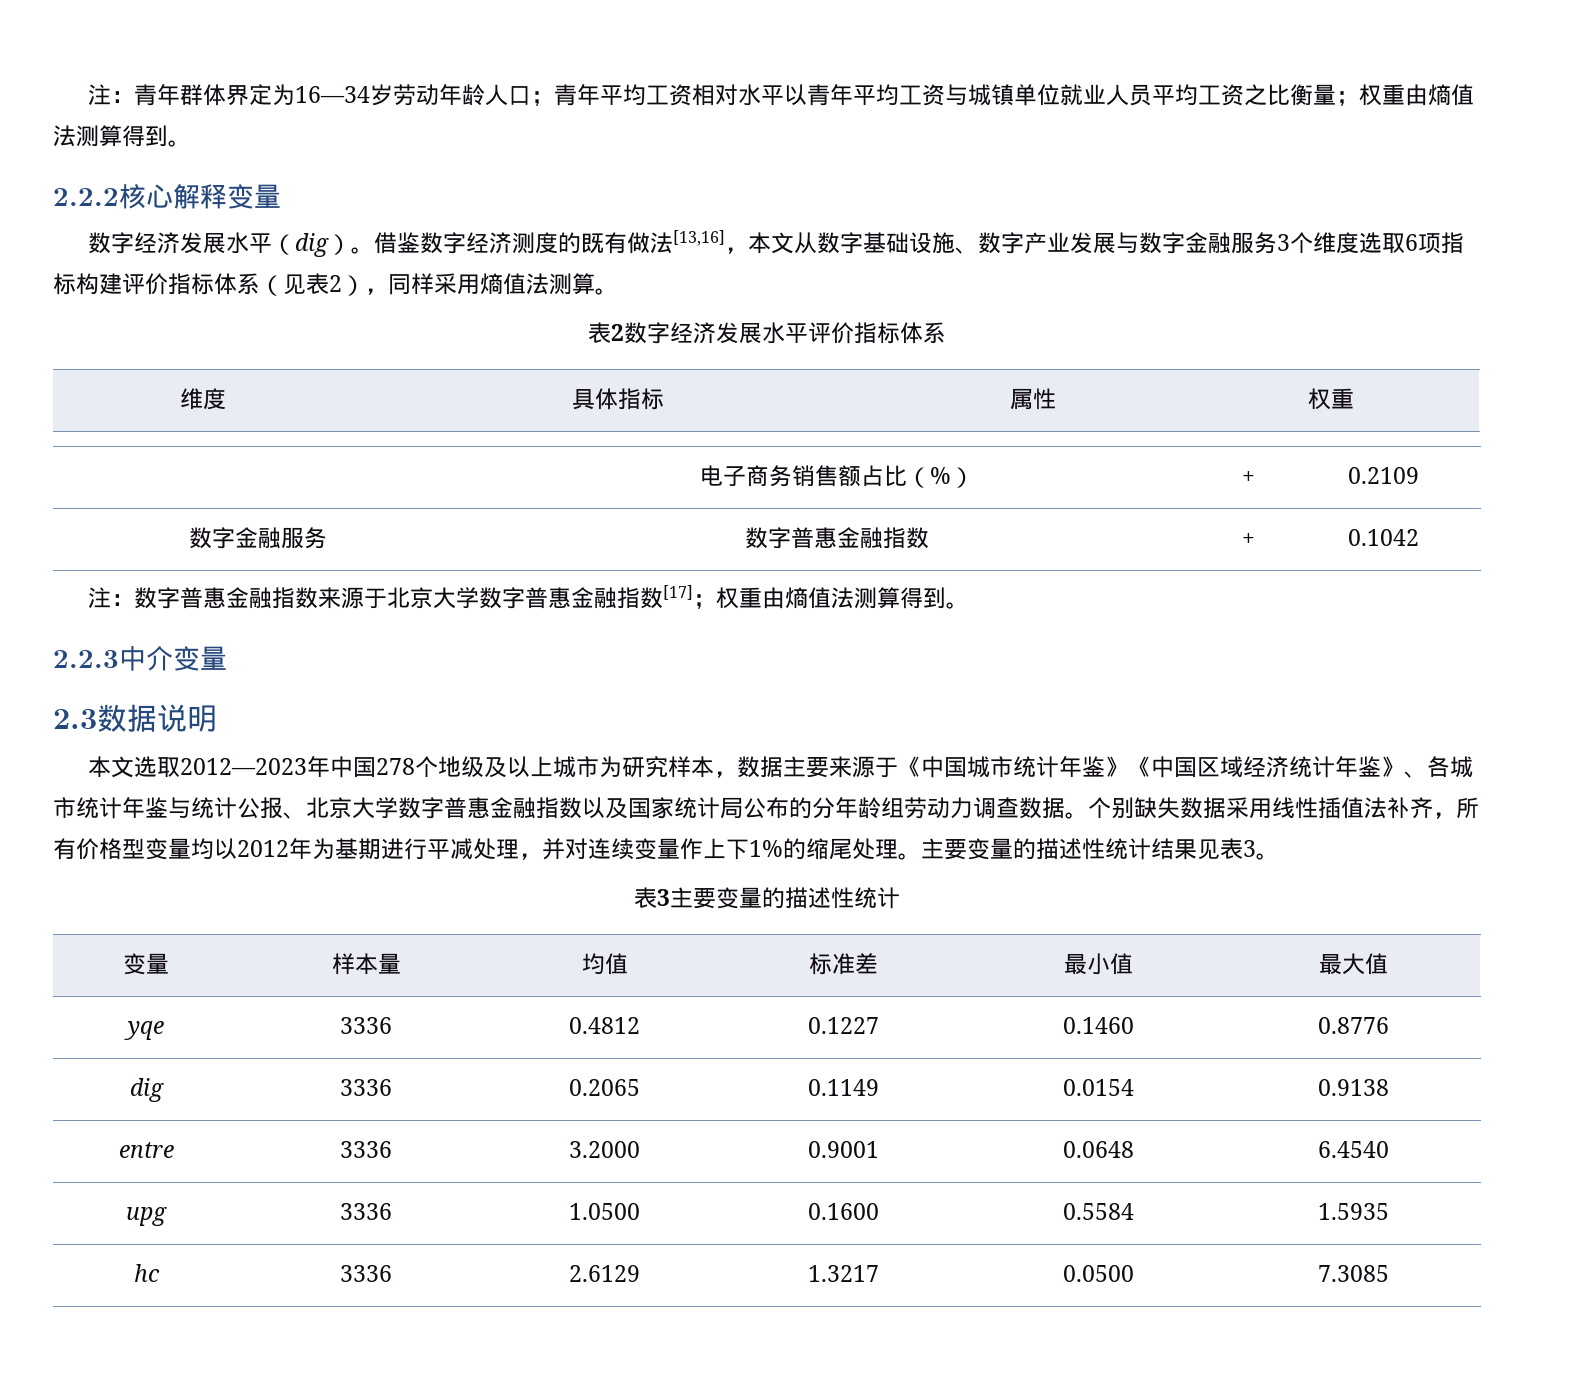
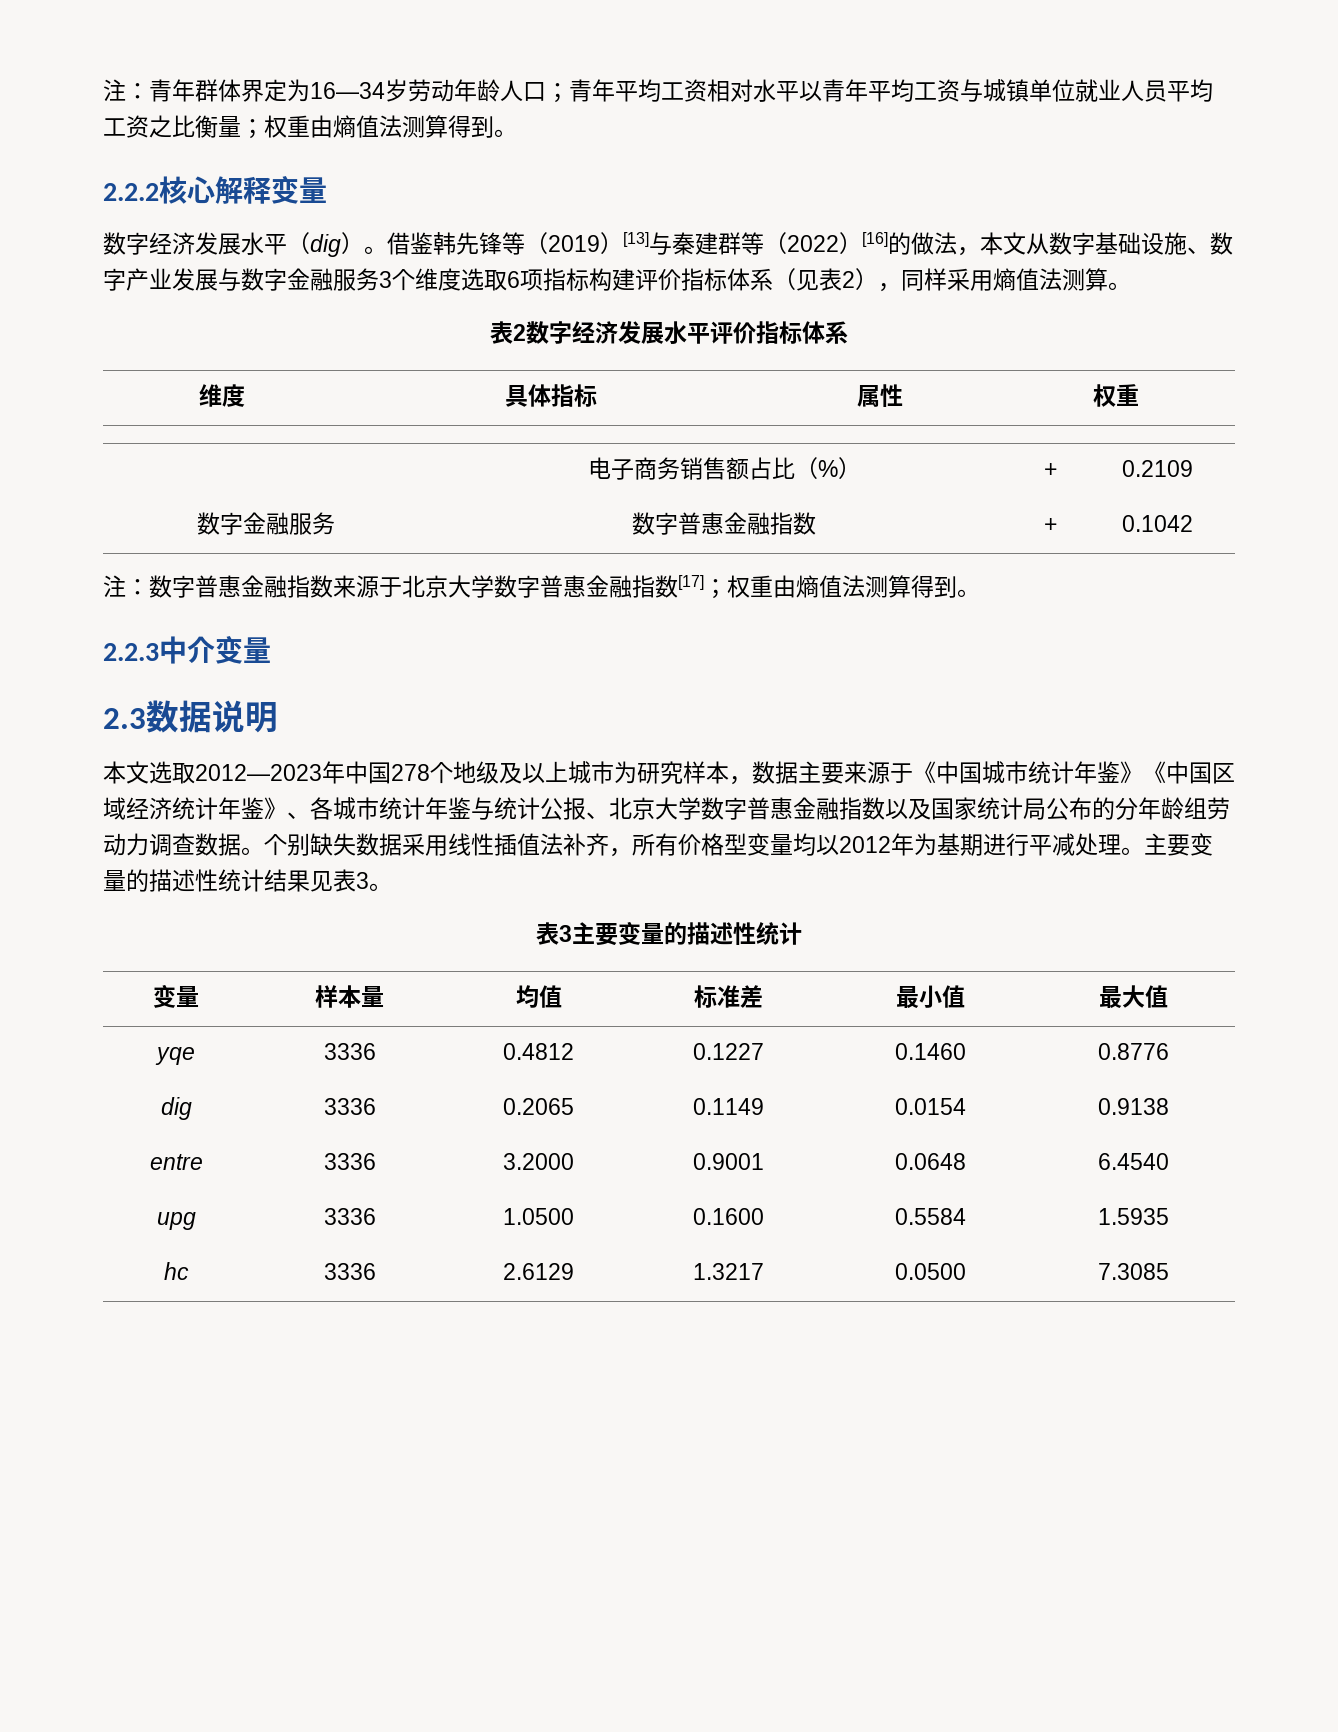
- 借鉴数字经济测度的既有做法[13,16]，本文从数字基础设施、数字产业发展与数字金融服务3个维度选取6项指标构建评价指标体系（见表2），同样采用熵值法测算。
+ 借鉴韩先锋等（2019）[13]与秦建群等（2022）[16]的做法，本文从数字基础设施、数字产业发展与数字金融服务3个维度选取6项指标构建评价指标体系（见表2），同样采用熵值法测算。
- 个别缺失数据采用线性插值法补齐，所有价格型变量均以2012年为基期进行平减处理，并对连续变量作上下1%的缩尾处理。
+ 个别缺失数据采用线性插值法补齐，所有价格型变量均以2012年为基期进行平减处理。

